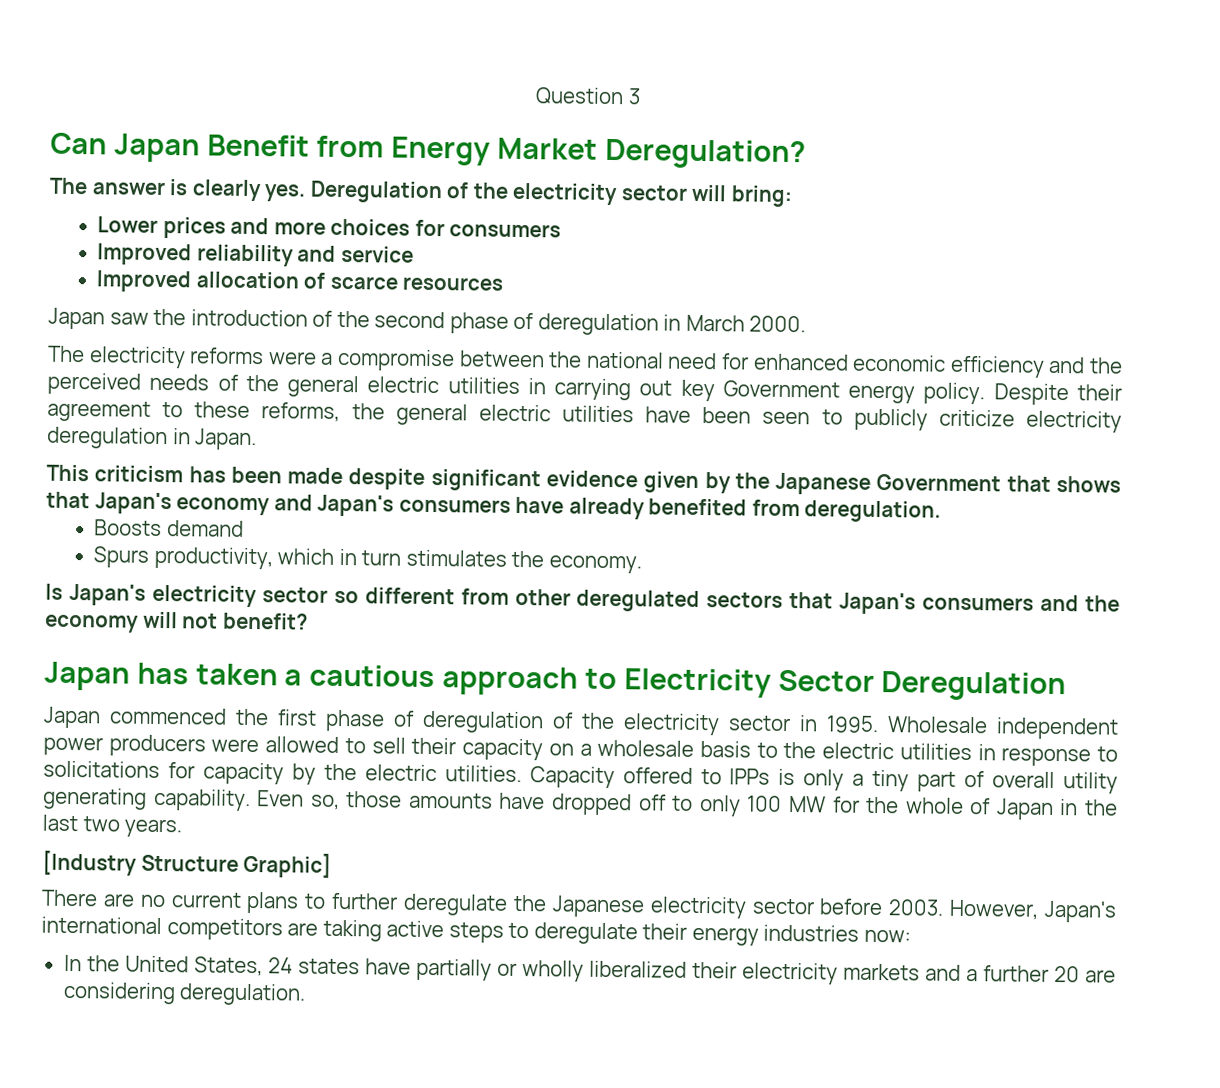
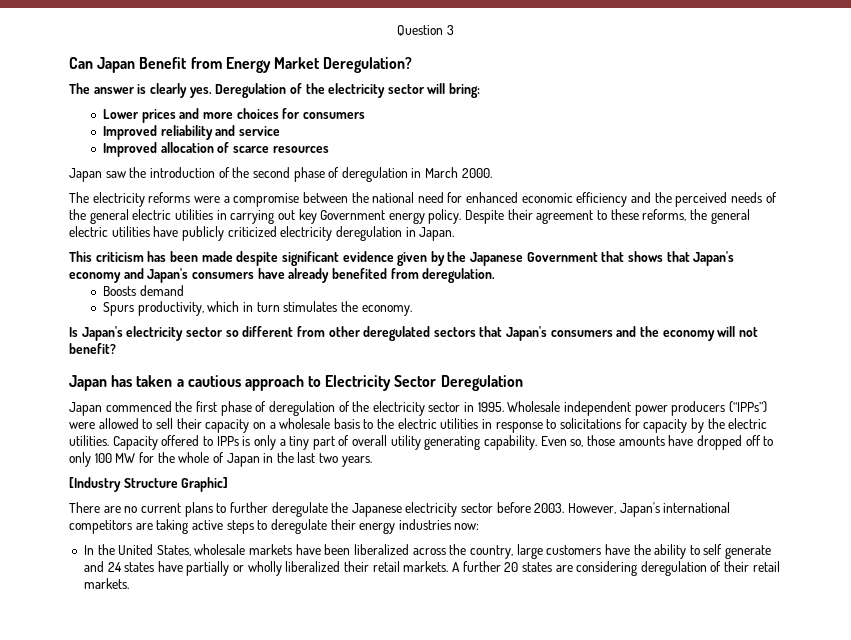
- Despite their agreement to these reforms, the general electric utilities have been seen to publicly criticize electricity deregulation in Japan.
+ Despite their agreement to these reforms, the general electric utilities have publicly criticized electricity deregulation in Japan.
- Wholesale independent power producers were allowed to sell their capacity on a wholesale basis to the electric utilities in response to solicitations for capacity by the electric utilities.
+ Wholesale independent power producers (“IPPs”) were allowed to sell their capacity on a wholesale basis to the electric utilities in response to solicitations for capacity by the electric utilities.
- In the United States, 24 states have partially or wholly liberalized their electricity markets and a further 20 are considering deregulation.
+ In the United States, wholesale markets have been liberalized across the country, large customers have the ability to self generate and 24 states have partially or wholly liberalized their retail markets. A further 20 states are considering deregulation of their retail markets.

